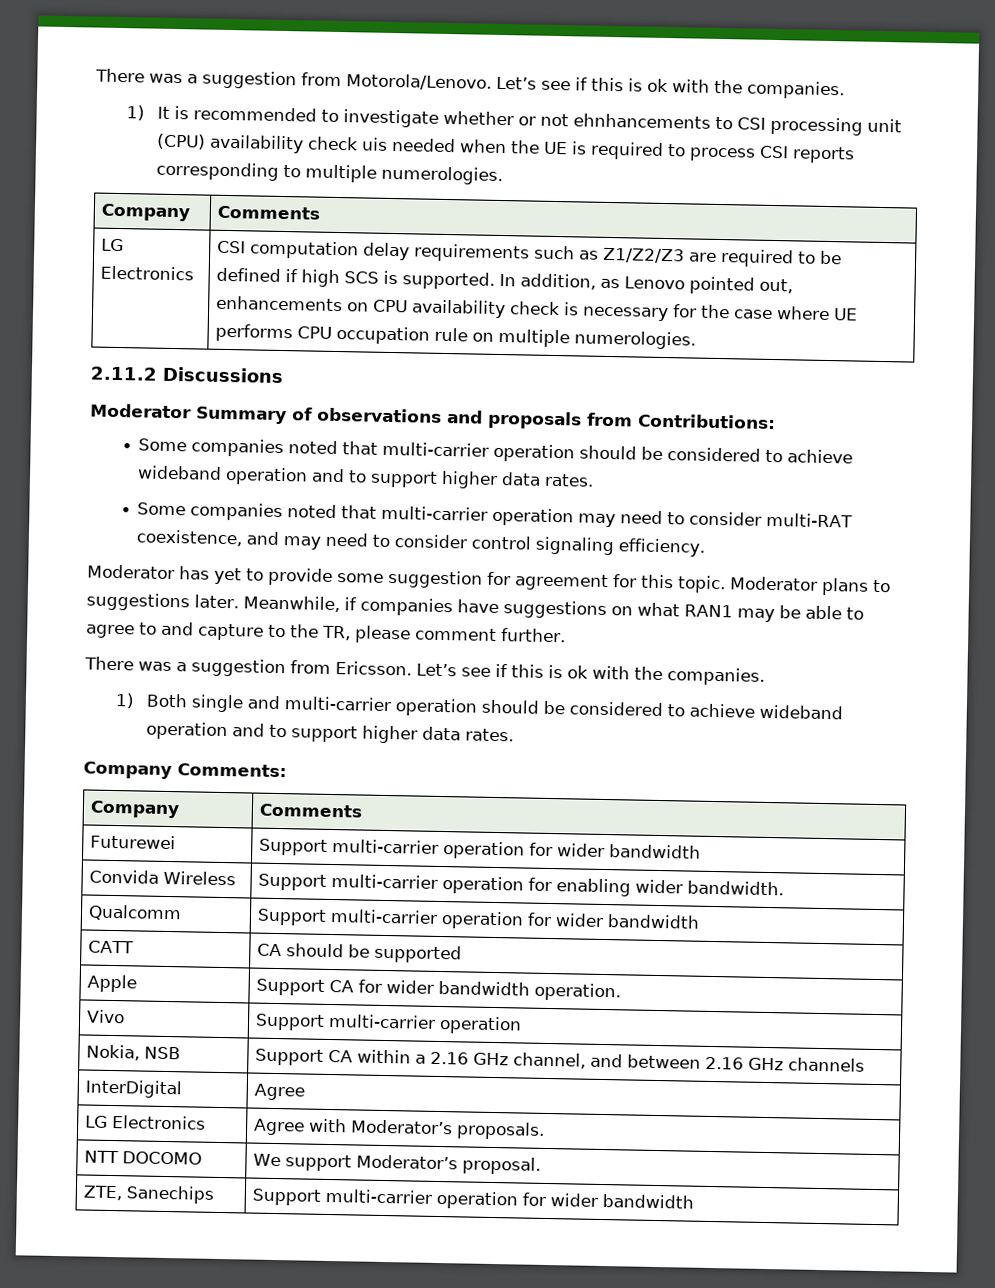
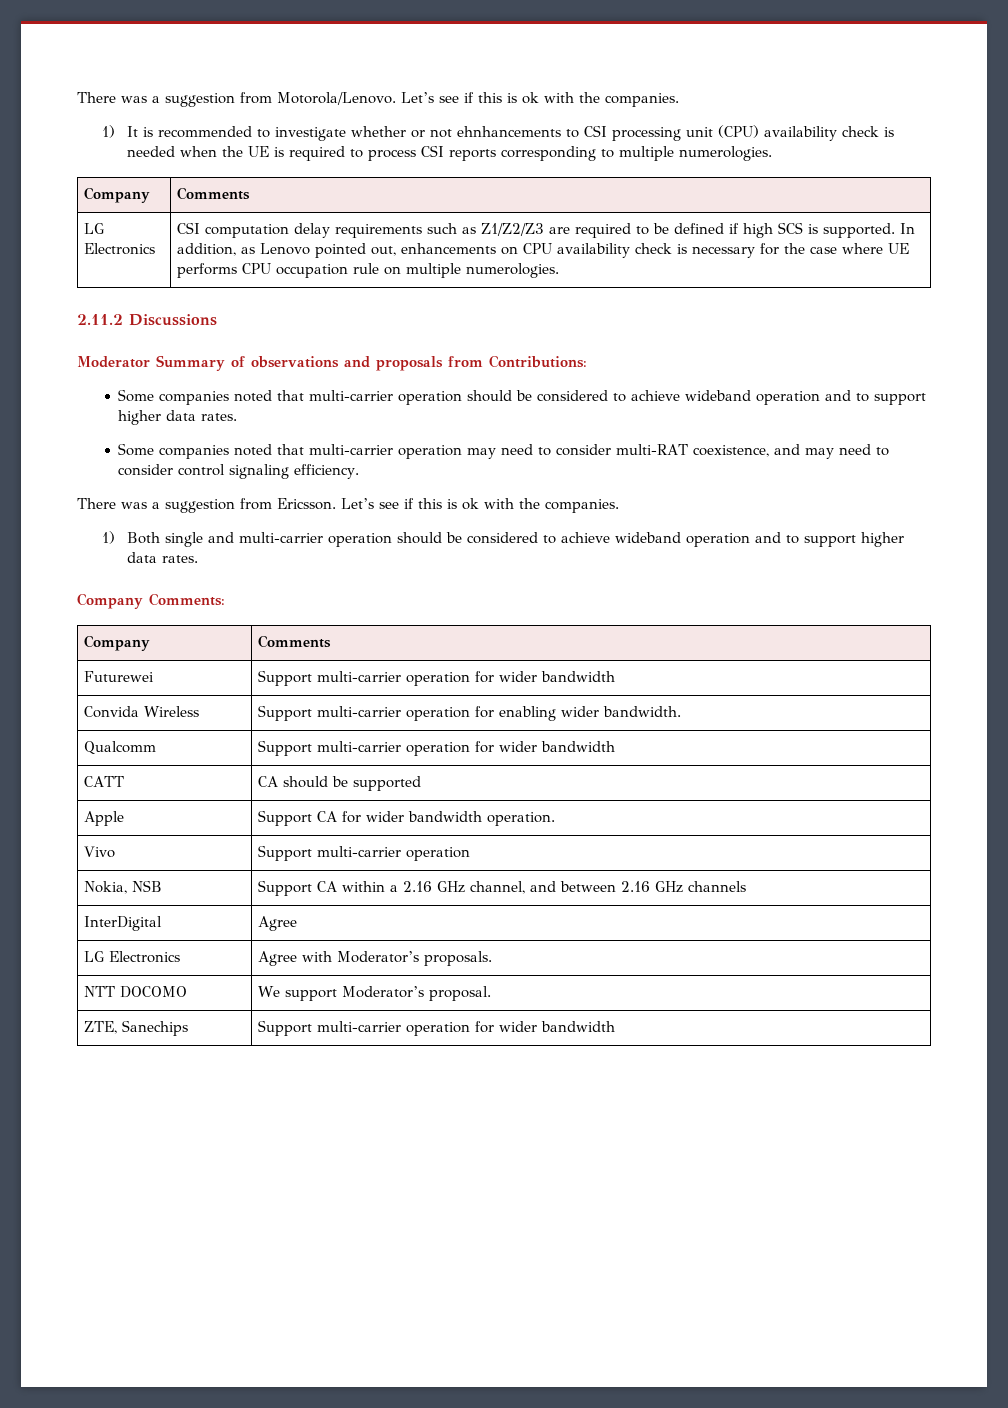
- 1) It is recommended to investigate whether or not ehnhancements to CSI processing unit (CPU) availability check uis needed when the UE is required to process CSI reports corresponding to multiple numerologies.
+ 1) It is recommended to investigate whether or not ehnhancements to CSI processing unit (CPU) availability check is needed when the UE is required to process CSI reports corresponding to multiple numerologies.
- Moderator has yet to provide some suggestion for agreement for this topic. Moderator plans to suggestions later. Meanwhile, if companies have suggestions on what RAN1 may be able to agree to and capture to the TR, please comment further.

